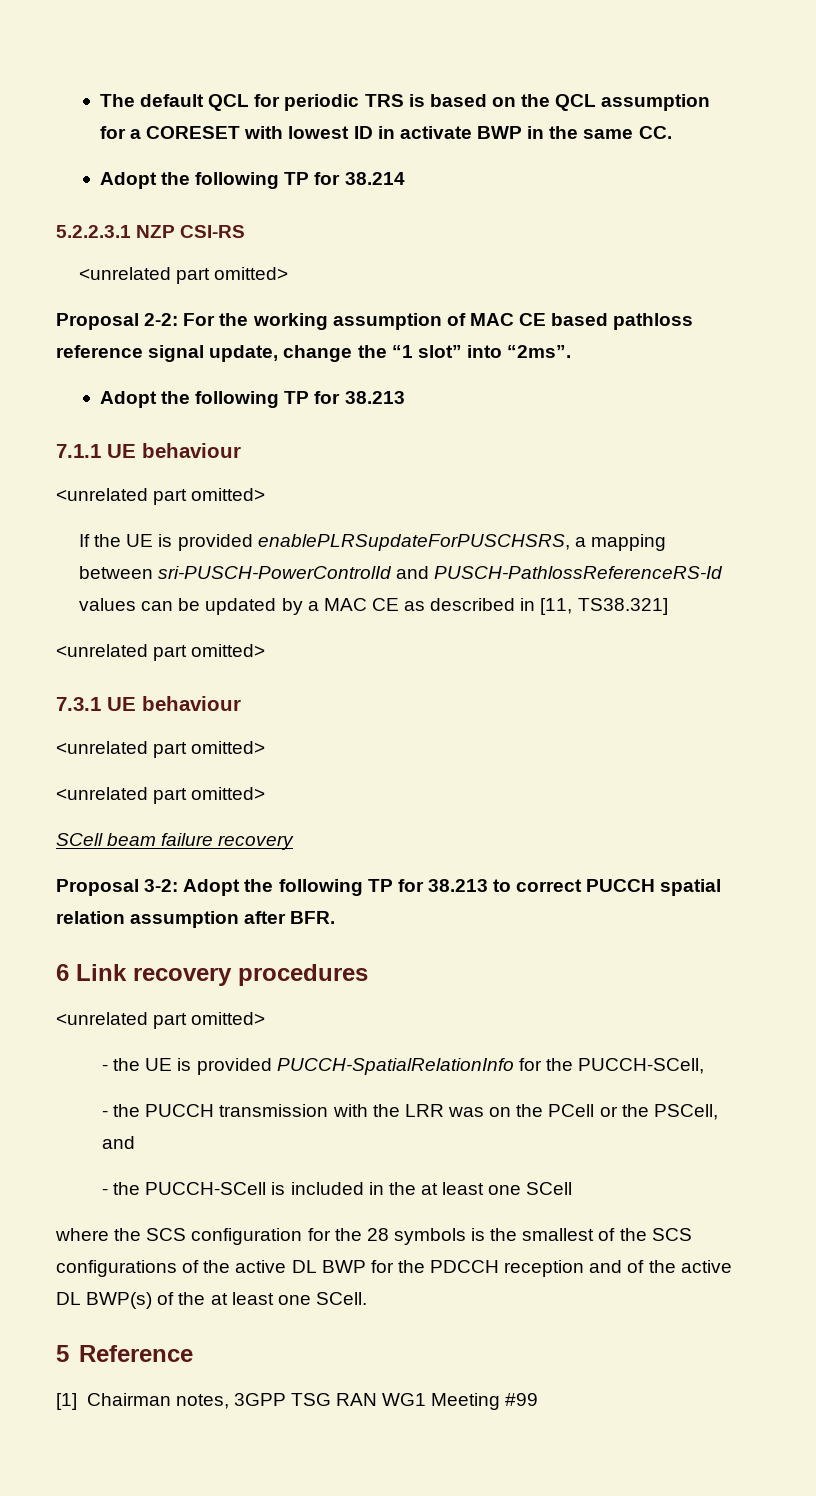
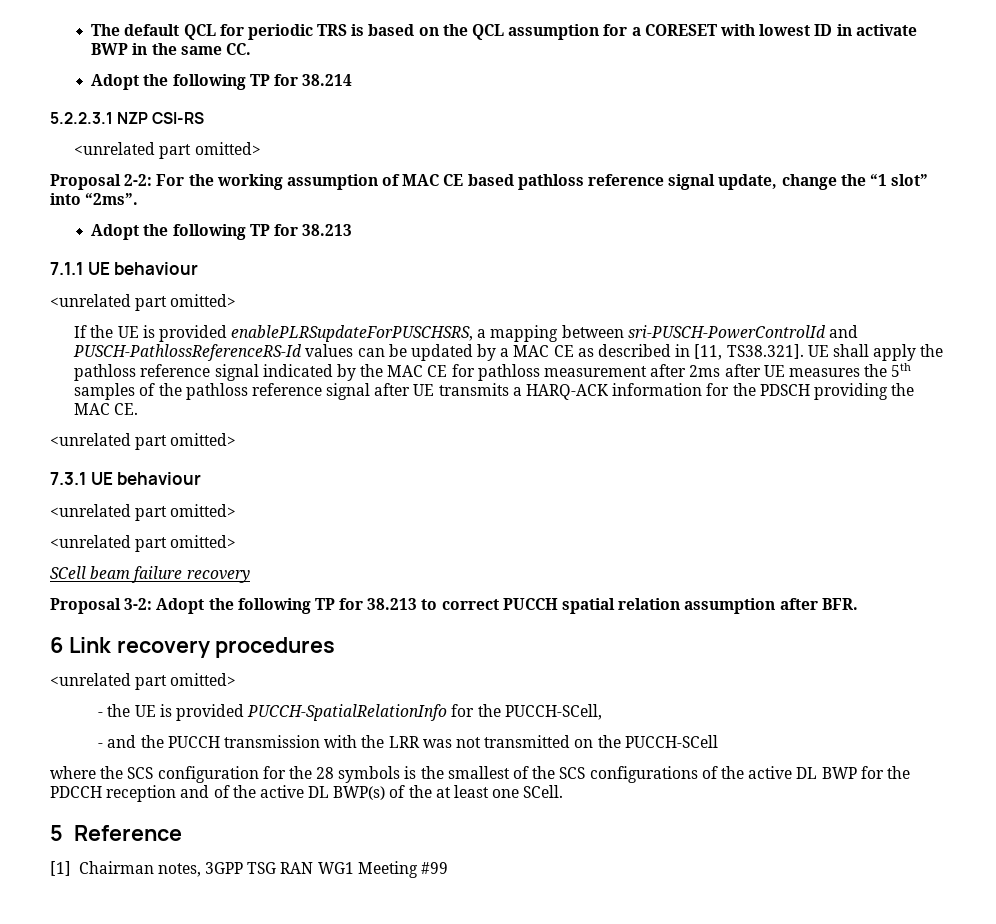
- If the UE is provided enablePLRSupdateForPUSCHSRS, a mapping between sri-PUSCH-PowerControlId and PUSCH-PathlossReferenceRS-Id values can be updated by a MAC CE as described in [11, TS38.321]
+ If the UE is provided enablePLRSupdateForPUSCHSRS, a mapping between sri-PUSCH-PowerControlId and PUSCH-PathlossReferenceRS-Id values can be updated by a MAC CE as described in [11, TS38.321]. UE shall apply the pathloss reference signal indicated by the MAC CE for pathloss measurement after 2ms after UE measures the 5th samples of the pathloss reference signal after UE transmits a HARQ-ACK information for the PDSCH providing the MAC CE.
- - the PUCCH transmission with the LRR was on the PCell or the PSCell, and
- - the PUCCH-SCell is included in the at least one SCell
+ - and the PUCCH transmission with the LRR was not transmitted on the PUCCH-SCell

